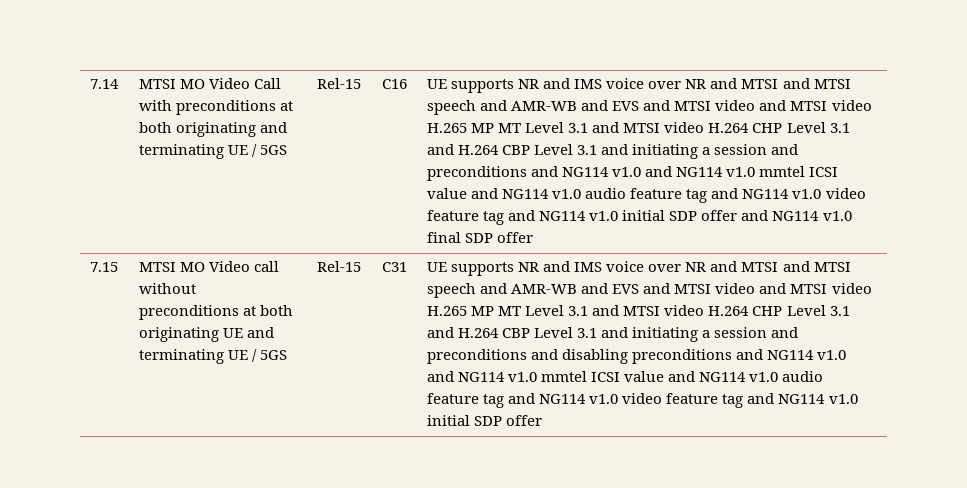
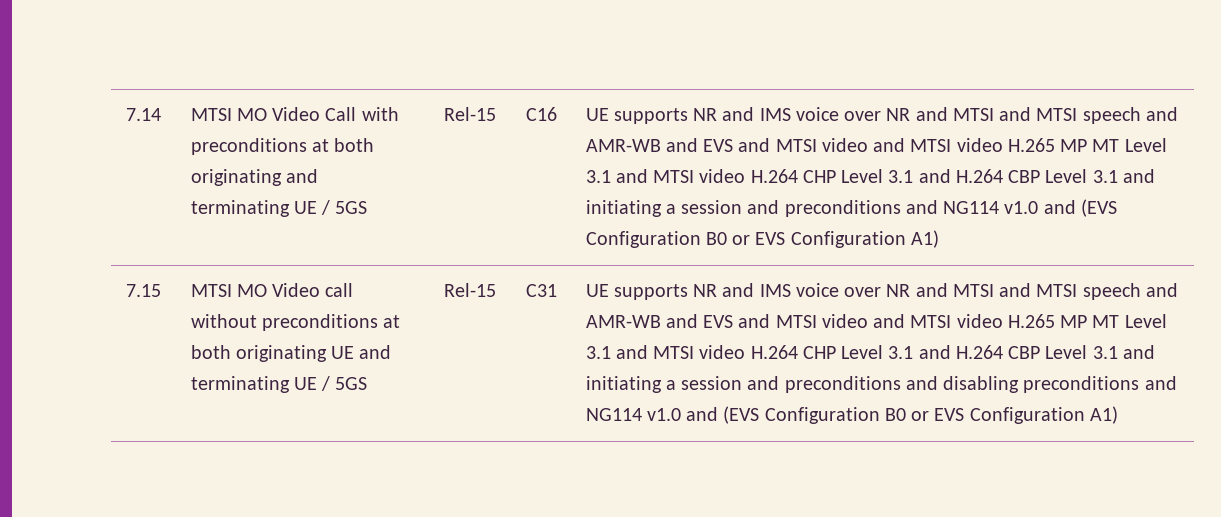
- UE supports NR and IMS voice over NR and MTSI and MTSI speech and AMR-WB and EVS and MTSI video and MTSI video H.265 MP MT Level 3.1 and MTSI video H.264 CHP Level 3.1 and H.264 CBP Level 3.1 and initiating a session and preconditions and NG114 v1.0 and NG114 v1.0 mmtel ICSI value and NG114 v1.0 audio feature tag and NG114 v1.0 video feature tag and NG114 v1.0 initial SDP offer and NG114 v1.0 final SDP offer
+ UE supports NR and IMS voice over NR and MTSI and MTSI speech and AMR-WB and EVS and MTSI video and MTSI video H.265 MP MT Level 3.1 and MTSI video H.264 CHP Level 3.1 and H.264 CBP Level 3.1 and initiating a session and preconditions and NG114 v1.0 and (EVS Configuration B0 or EVS Configuration A1)
- UE supports NR and IMS voice over NR and MTSI and MTSI speech and AMR-WB and EVS and MTSI video and MTSI video H.265 MP MT Level 3.1 and MTSI video H.264 CHP Level 3.1 and H.264 CBP Level 3.1 and initiating a session and preconditions and disabling preconditions and NG114 v1.0 and NG114 v1.0 mmtel ICSI value and NG114 v1.0 audio feature tag and NG114 v1.0 video feature tag and NG114 v1.0 initial SDP offer
+ UE supports NR and IMS voice over NR and MTSI and MTSI speech and AMR-WB and EVS and MTSI video and MTSI video H.265 MP MT Level 3.1 and MTSI video H.264 CHP Level 3.1 and H.264 CBP Level 3.1 and initiating a session and preconditions and disabling preconditions and NG114 v1.0 and (EVS Configuration B0 or EVS Configuration A1)

